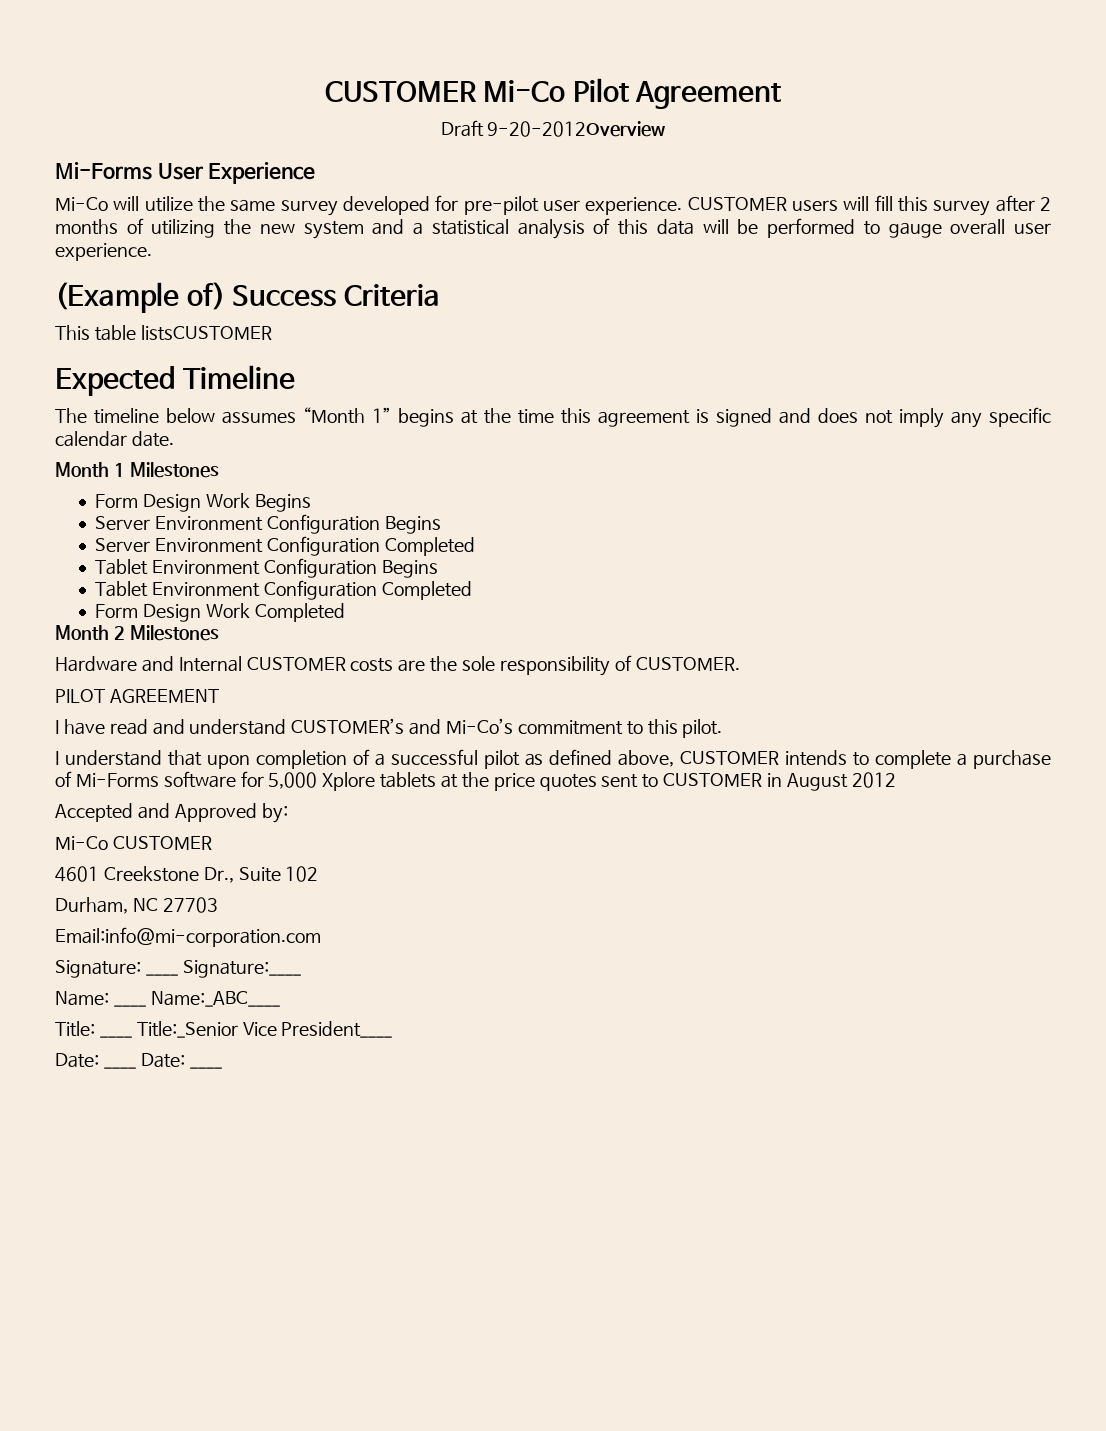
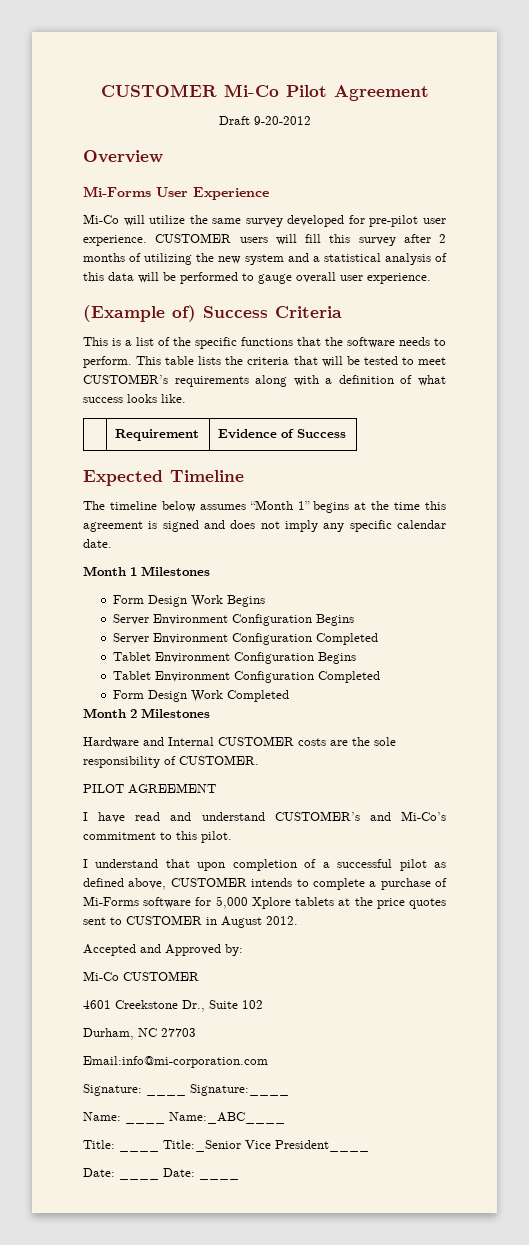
- Draft 9-20-2012Overview
+ Draft 9-20-2012
+ Overview
- This table listsCUSTOMER
+ This is a list of the specific functions that the software needs to perform. This table lists the criteria that will be tested to meet CUSTOMER’s requirements along with a definition of what success looks like.
+ | Requirement | Evidence of Success
- I understand that upon completion of a successful pilot as defined above, CUSTOMER intends to complete a purchase of Mi-Forms software for 5,000 Xplore tablets at the price quotes sent to CUSTOMER in August 2012
+ I understand that upon completion of a successful pilot as defined above, CUSTOMER intends to complete a purchase of Mi-Forms software for 5,000 Xplore tablets at the price quotes sent to CUSTOMER in August 2012.

